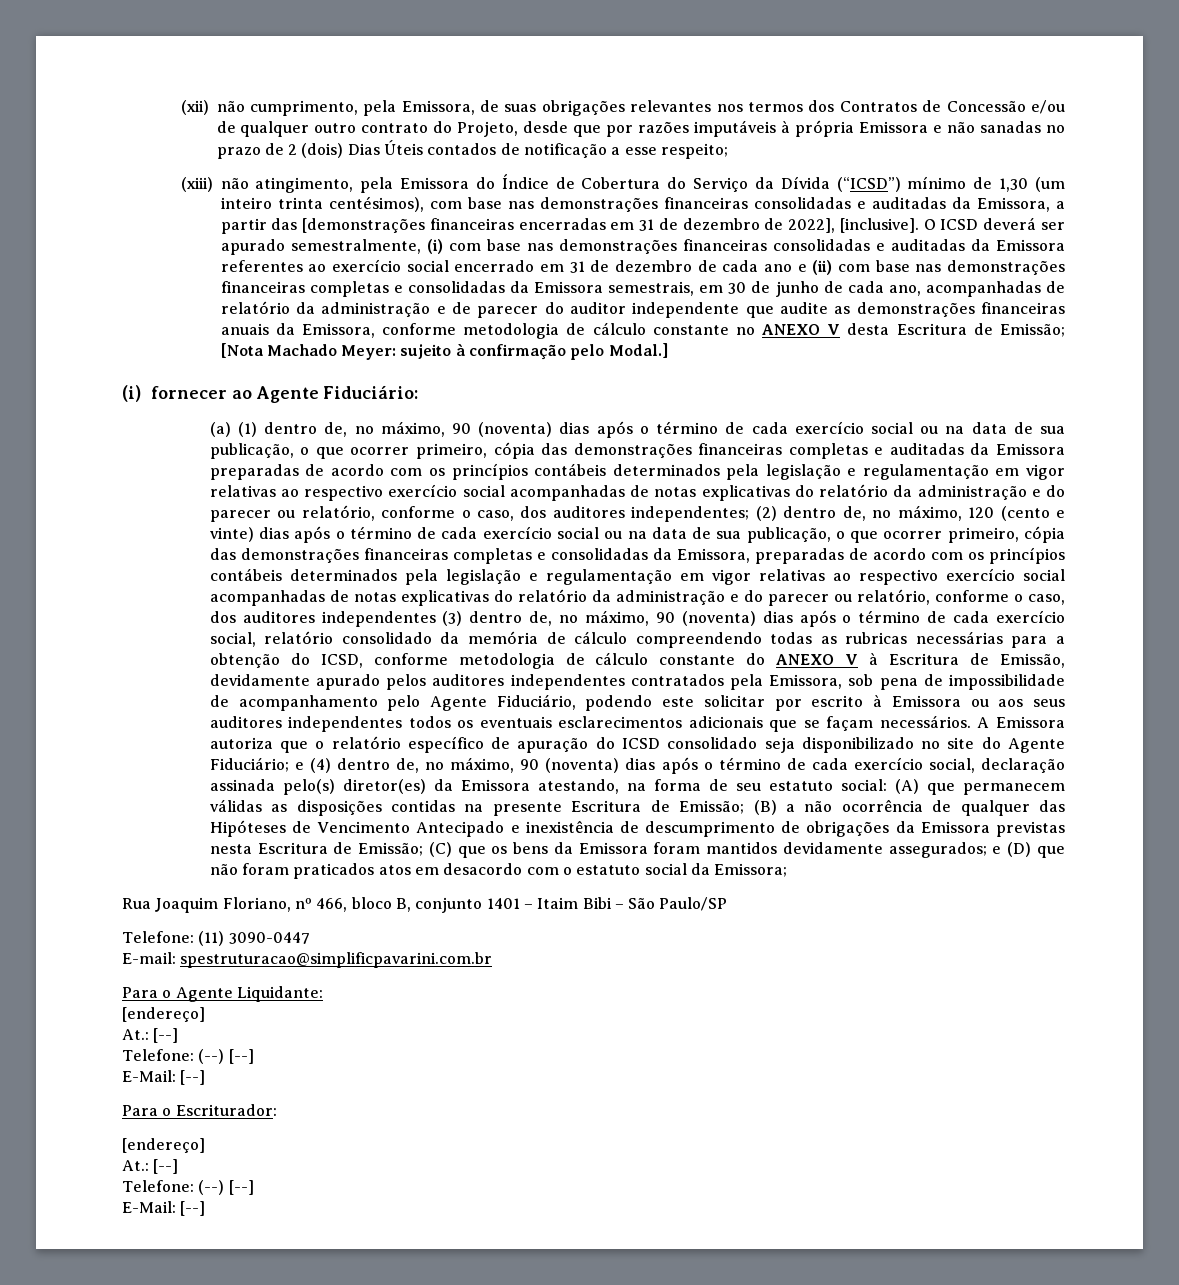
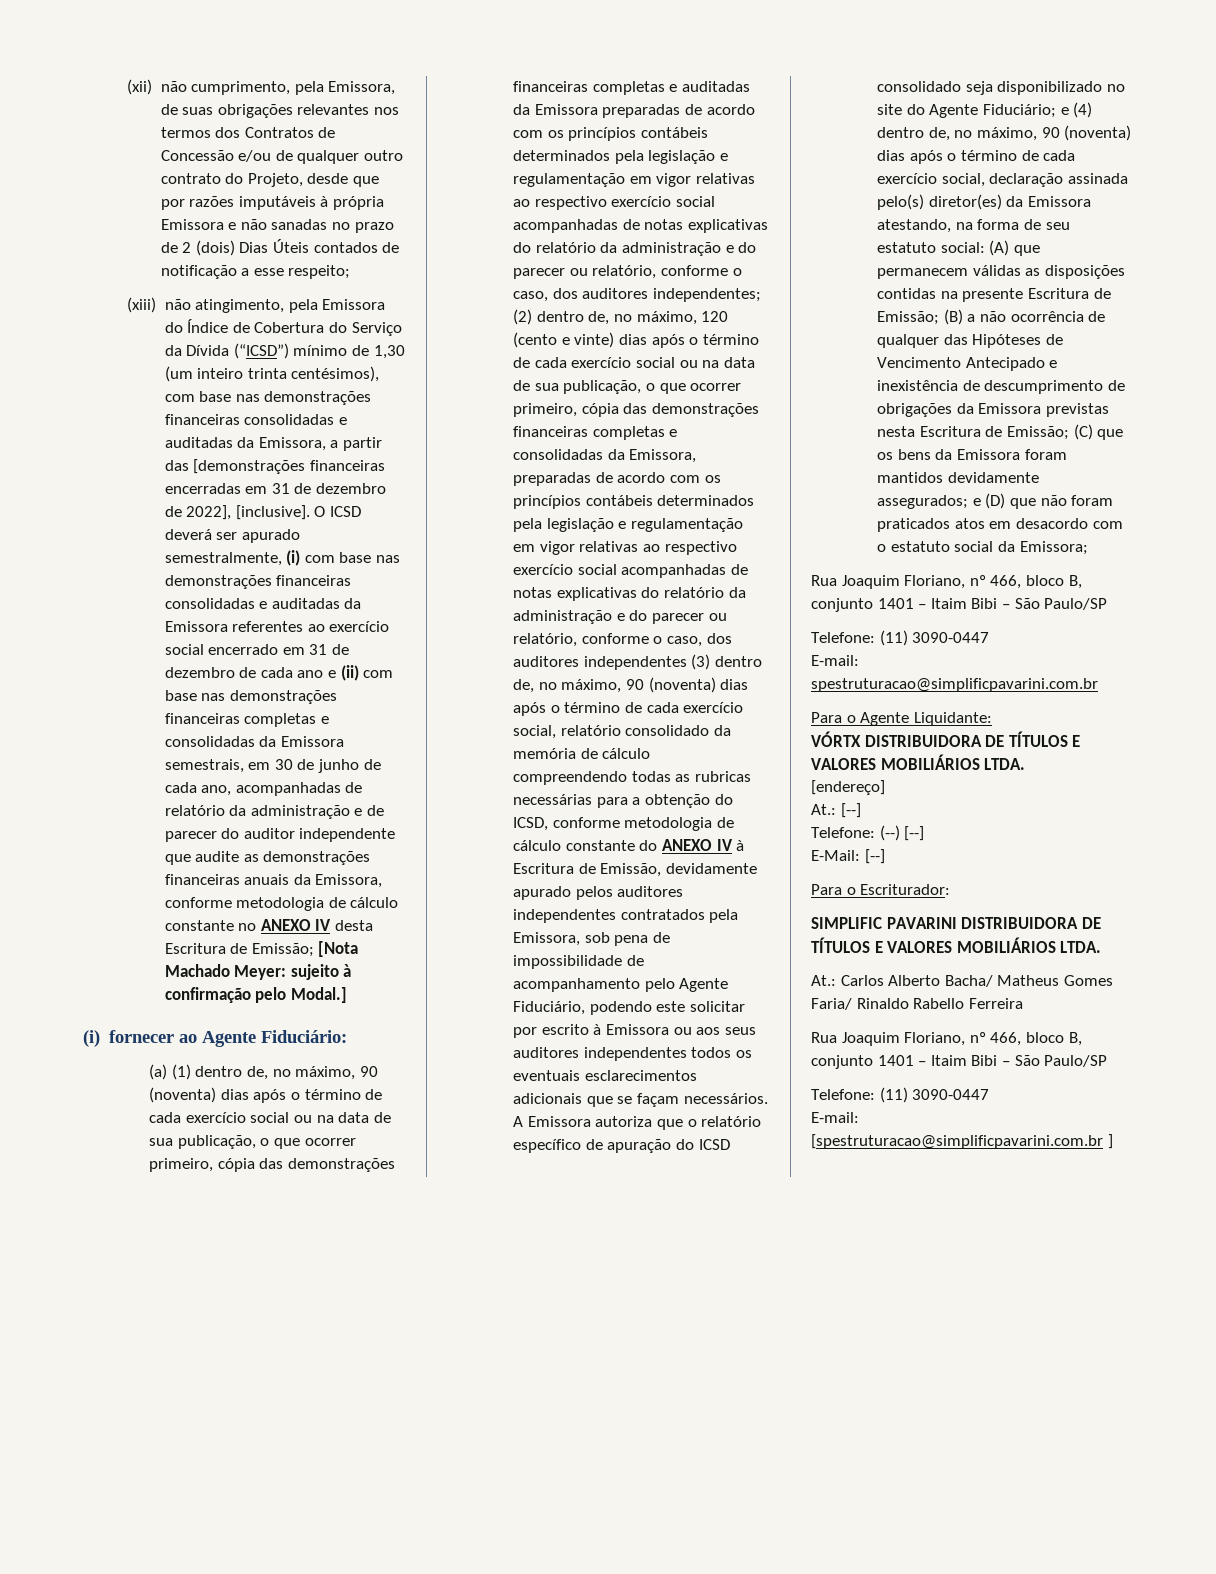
- O ICSD deverá ser apurado semestralmente, (i) com base nas demonstrações financeiras consolidadas e auditadas da Emissora referentes ao exercício social encerrado em 31 de dezembro de cada ano e (ii) com base nas demonstrações financeiras completas e consolidadas da Emissora semestrais, em 30 de junho de cada ano, acompanhadas de relatório da administração e de parecer do auditor independente que audite as demonstrações financeiras anuais da Emissora, conforme metodologia de cálculo constante no ANEXO V desta Escritura de Emissão;
+ O ICSD deverá ser apurado semestralmente, (i) com base nas demonstrações financeiras consolidadas e auditadas da Emissora referentes ao exercício social encerrado em 31 de dezembro de cada ano e (ii) com base nas demonstrações financeiras completas e consolidadas da Emissora semestrais, em 30 de junho de cada ano, acompanhadas de relatório da administração e de parecer do auditor independente que audite as demonstrações financeiras anuais da Emissora, conforme metodologia de cálculo constante no ANEXO IV desta Escritura de Emissão;
- (2) dentro de, no máximo, 120 (cento e vinte) dias após o término de cada exercício social ou na data de sua publicação, o que ocorrer primeiro, cópia das demonstrações financeiras completas e consolidadas da Emissora, preparadas de acordo com os princípios contábeis determinados pela legislação e regulamentação em vigor relativas ao respectivo exercício social acompanhadas de notas explicativas do relatório da administração e do parecer ou relatório, conforme o caso, dos auditores independentes (3) dentro de, no máximo, 90 (noventa) dias após o término de cada exercício social, relatório consolidado da memória de cálculo compreendendo todas as rubricas necessárias para a obtenção do ICSD, conforme metodologia de cálculo constante do ANEXO V à Escritura de Emissão, devidamente apurado pelos auditores independentes contratados pela Emissora, sob pena de impossibilidade de acompanhamento pelo Agente Fiduciário, podendo este solicitar por escrito à Emissora ou aos seus auditores independentes todos os eventuais esclarecimentos adicionais que se façam necessários.
+ (2) dentro de, no máximo, 120 (cento e vinte) dias após o término de cada exercício social ou na data de sua publicação, o que ocorrer primeiro, cópia das demonstrações financeiras completas e consolidadas da Emissora, preparadas de acordo com os princípios contábeis determinados pela legislação e regulamentação em vigor relativas ao respectivo exercício social acompanhadas de notas explicativas do relatório da administração e do parecer ou relatório, conforme o caso, dos auditores independentes (3) dentro de, no máximo, 90 (noventa) dias após o término de cada exercício social, relatório consolidado da memória de cálculo compreendendo todas as rubricas necessárias para a obtenção do ICSD, conforme metodologia de cálculo constante do ANEXO IV à Escritura de Emissão, devidamente apurado pelos auditores independentes contratados pela Emissora, sob pena de impossibilidade de acompanhamento pelo Agente Fiduciário, podendo este solicitar por escrito à Emissora ou aos seus auditores independentes todos os eventuais esclarecimentos adicionais que se façam necessários.
+ VÓRTX DISTRIBUIDORA DE TÍTULOS E VALORES MOBILIÁRIOS LTDA.
  Para o Escriturador:
- [endereço]
- At.: [--]
- Telefone: (--) [--]
- E-Mail: [--]
+ SIMPLIFIC PAVARINI DISTRIBUIDORA DE TÍTULOS E VALORES MOBILIÁRIOS LTDA.
+ At.: Carlos Alberto Bacha/ Matheus Gomes Faria/ Rinaldo Rabello Ferreira
+ Rua Joaquim Floriano, nº 466, bloco B, conjunto 1401 – Itaim Bibi – São Paulo/SP
+ Telefone: (11) 3090-0447
+ E-mail: [spestruturacao@simplificpavarini.com.br ]

